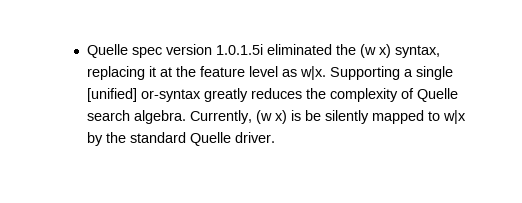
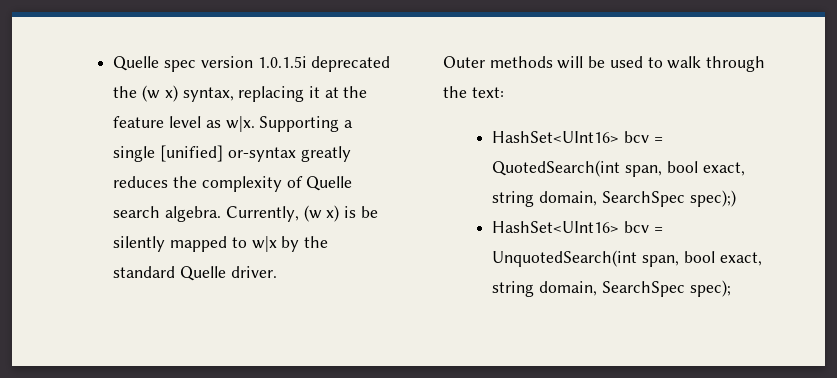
- Quelle spec version 1.0.1.5i eliminated the (w x) syntax, replacing it at the feature level as w|x.
+ Quelle spec version 1.0.1.5i deprecated the (w x) syntax, replacing it at the feature level as w|x.
+ Outer methods will be used to walk through the text:
+ HashSet<UInt16> bcv = QuotedSearch(int span, bool exact, string domain, SearchSpec spec);)
+ HashSet<UInt16> bcv = UnquotedSearch(int span, bool exact, string domain, SearchSpec spec);

